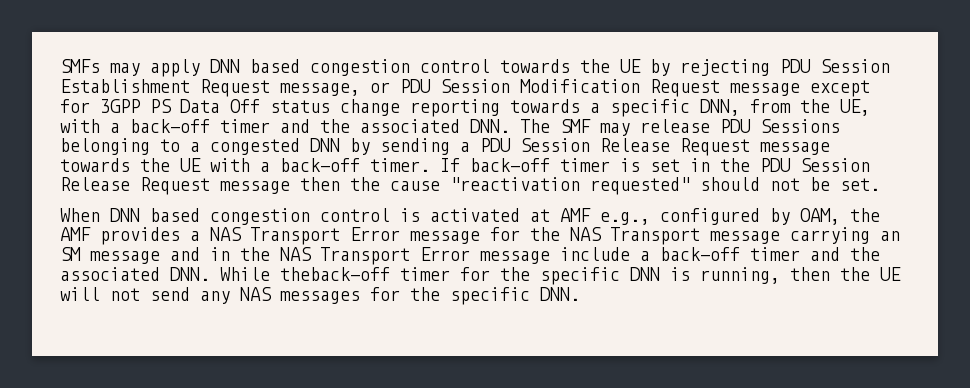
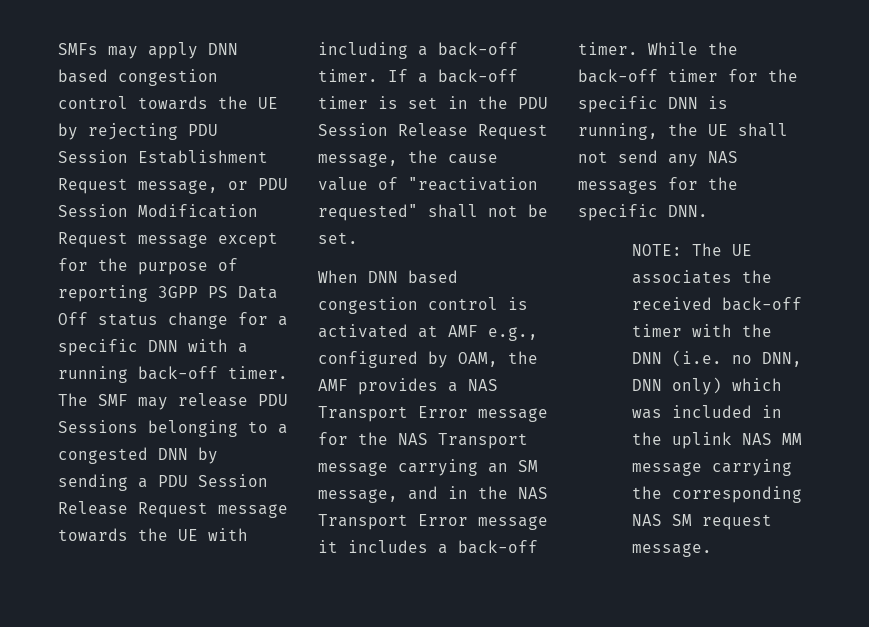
- SMFs may apply DNN based congestion control towards the UE by rejecting PDU Session Establishment Request message, or PDU Session Modification Request message except for 3GPP PS Data Off status change reporting towards a specific DNN, from the UE, with a back-off timer and the associated DNN. The SMF may release PDU Sessions belonging to a congested DNN by sending a PDU Session Release Request message towards the UE with a back-off timer.
+ SMFs may apply DNN based congestion control towards the UE by rejecting PDU Session Establishment Request message, or PDU Session Modification Request message except for the purpose of reporting 3GPP PS Data Off status change for a specific DNN with a running back-off timer. The SMF may release PDU Sessions belonging to a congested DNN by sending a PDU Session Release Request message towards the UE with including a back-off timer.
- If back-off timer is set in the PDU Session Release Request message then the cause "reactivation requested" should not be set.
+ If a back-off timer is set in the PDU Session Release Request message, the cause value of "reactivation requested" shall not be set.
- When DNN based congestion control is activated at AMF e.g., configured by OAM, the AMF provides a NAS Transport Error message for the NAS Transport message carrying an SM message and in the NAS Transport Error message include a back-off timer and the associated DNN. While theback-off timer for the specific DNN is running, then the UE will not send any NAS messages for the specific DNN.
+ When DNN based congestion control is activated at AMF e.g., configured by OAM, the AMF provides a NAS Transport Error message for the NAS Transport message carrying an SM message, and in the NAS Transport Error message it includes a back-off timer. While the back-off timer for the specific DNN is running, the UE shall not send any NAS messages for the specific DNN.
+ NOTE: The UE associates the received back-off timer with the DNN (i.e. no DNN, DNN only) which was included in the uplink NAS MM message carrying the corresponding NAS SM request message.

